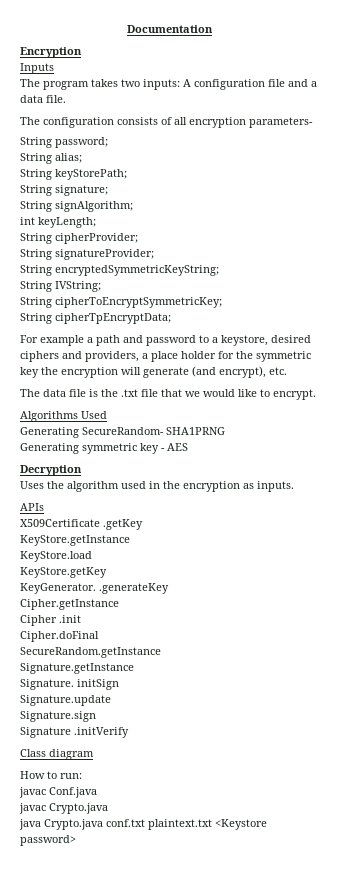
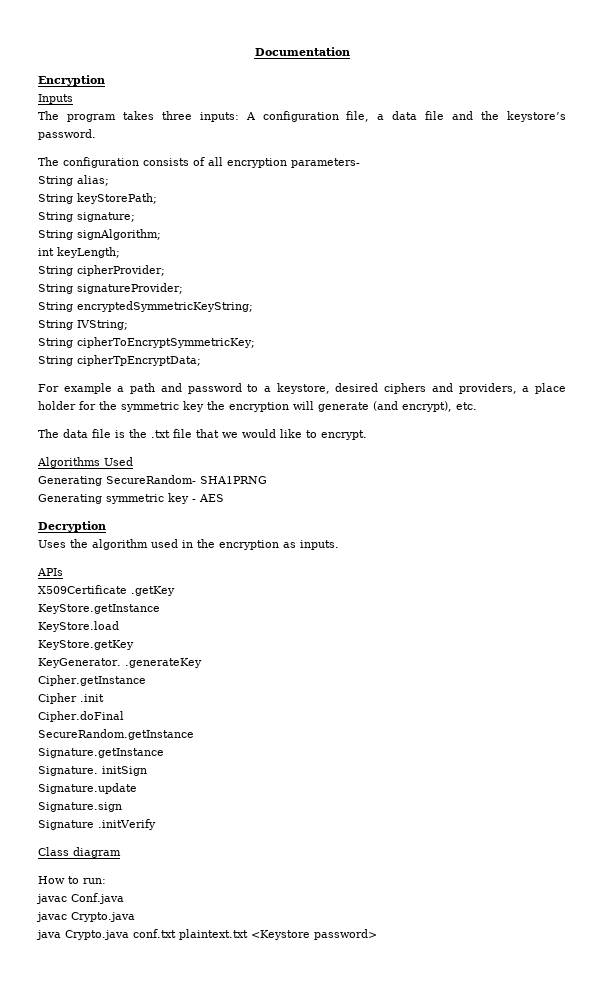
- The program takes two inputs: A configuration file and a data file.
+ The program takes three inputs: A configuration file, a data file and the keystore’s password.
- String password;

